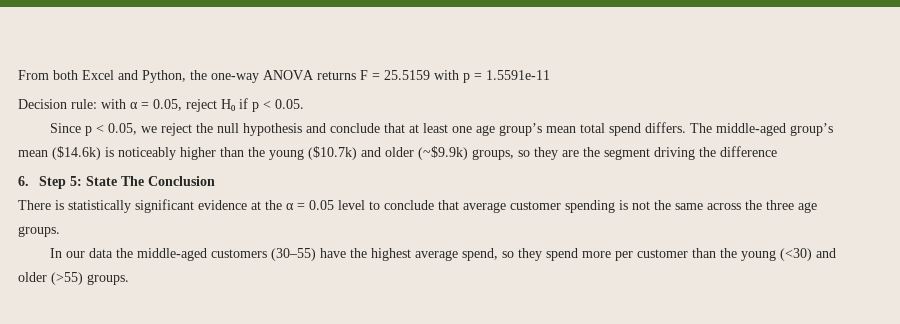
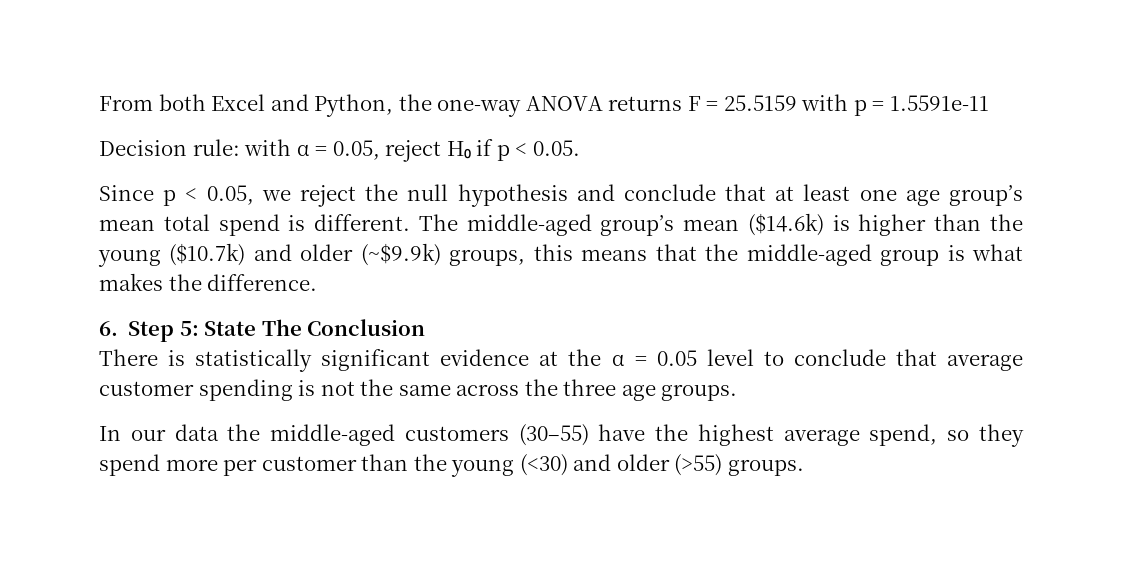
- Since p < 0.05, we reject the null hypothesis and conclude that at least one age group’s mean total spend differs.
+ Since p < 0.05, we reject the null hypothesis and conclude that at least one age group’s mean total spend is different.
- The middle-aged group’s mean ($14.6k) is noticeably higher than the young ($10.7k) and older (~$9.9k) groups, so they are the segment driving the difference
+ The middle-aged group’s mean ($14.6k) is higher than the young ($10.7k) and older (~$9.9k) groups, this means that the middle-aged group is what makes the difference.

